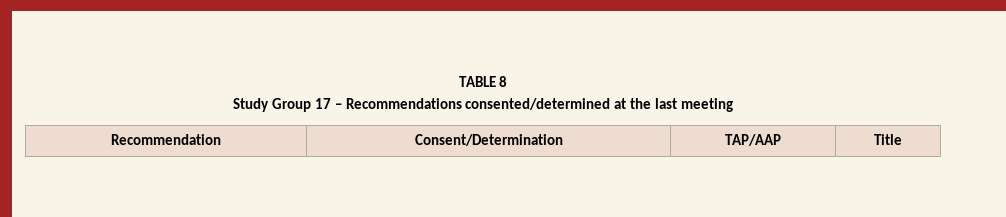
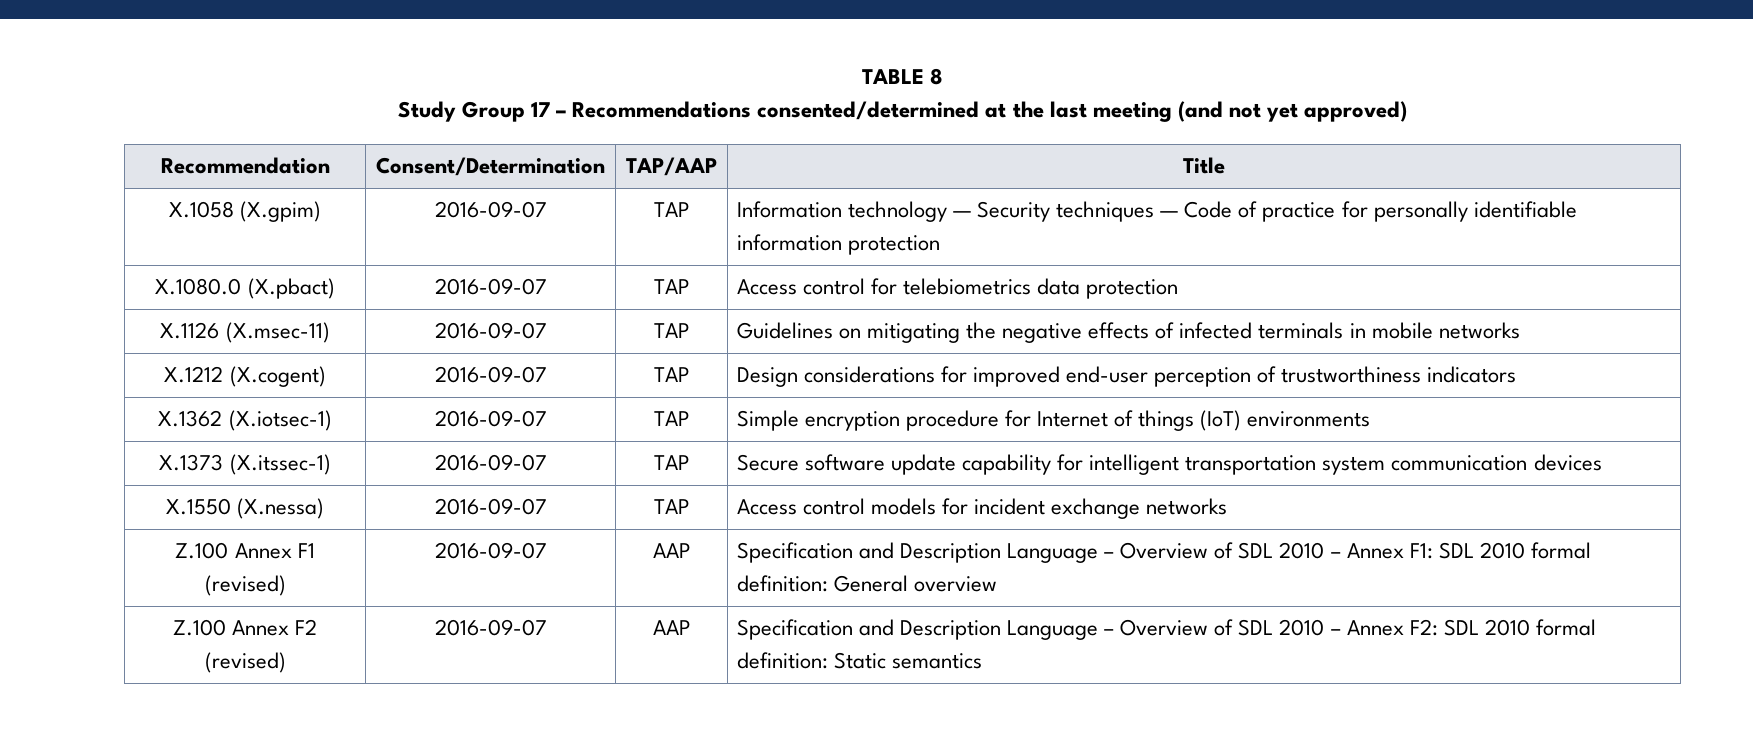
- Study Group 17 – Recommendations consented/determined at the last meeting
+ Study Group 17 – Recommendations consented/determined at the last meeting (and not yet approved)
+ X.1058 (X.gpim) | 2016-09-07 | TAP | Information technology — Security techniques — Code of practice for personally identifiable information protection
+ X.1080.0 (X.pbact) | 2016-09-07 | TAP | Access control for telebiometrics data protection
+ X.1126 (X.msec-11) | 2016-09-07 | TAP | Guidelines on mitigating the negative effects of infected terminals in mobile networks
+ X.1212 (X.cogent) | 2016-09-07 | TAP | Design considerations for improved end-user perception of trustworthiness indicators
+ X.1362 (X.iotsec-1) | 2016-09-07 | TAP | Simple encryption procedure for Internet of things (IoT) environments
+ X.1373 (X.itssec-1) | 2016-09-07 | TAP | Secure software update capability for intelligent transportation system communication devices
+ X.1550 (X.nessa) | 2016-09-07 | TAP | Access control models for incident exchange networks
+ Z.100 Annex F1 (revised) | 2016-09-07 | AAP | Specification and Description Language – Overview of SDL 2010 – Annex F1: SDL 2010 formal definition: General overview
+ Z.100 Annex F2 (revised) | 2016-09-07 | AAP | Specification and Description Language – Overview of SDL 2010 – Annex F2: SDL 2010 formal definition: Static semantics

